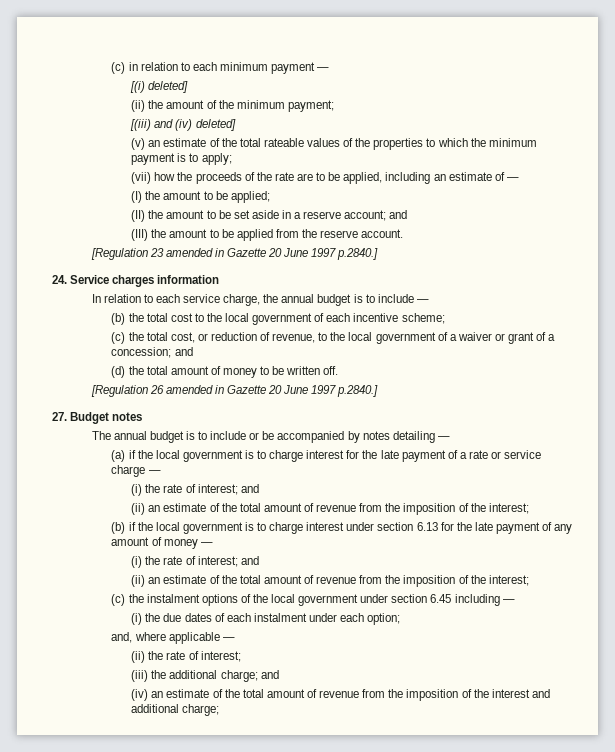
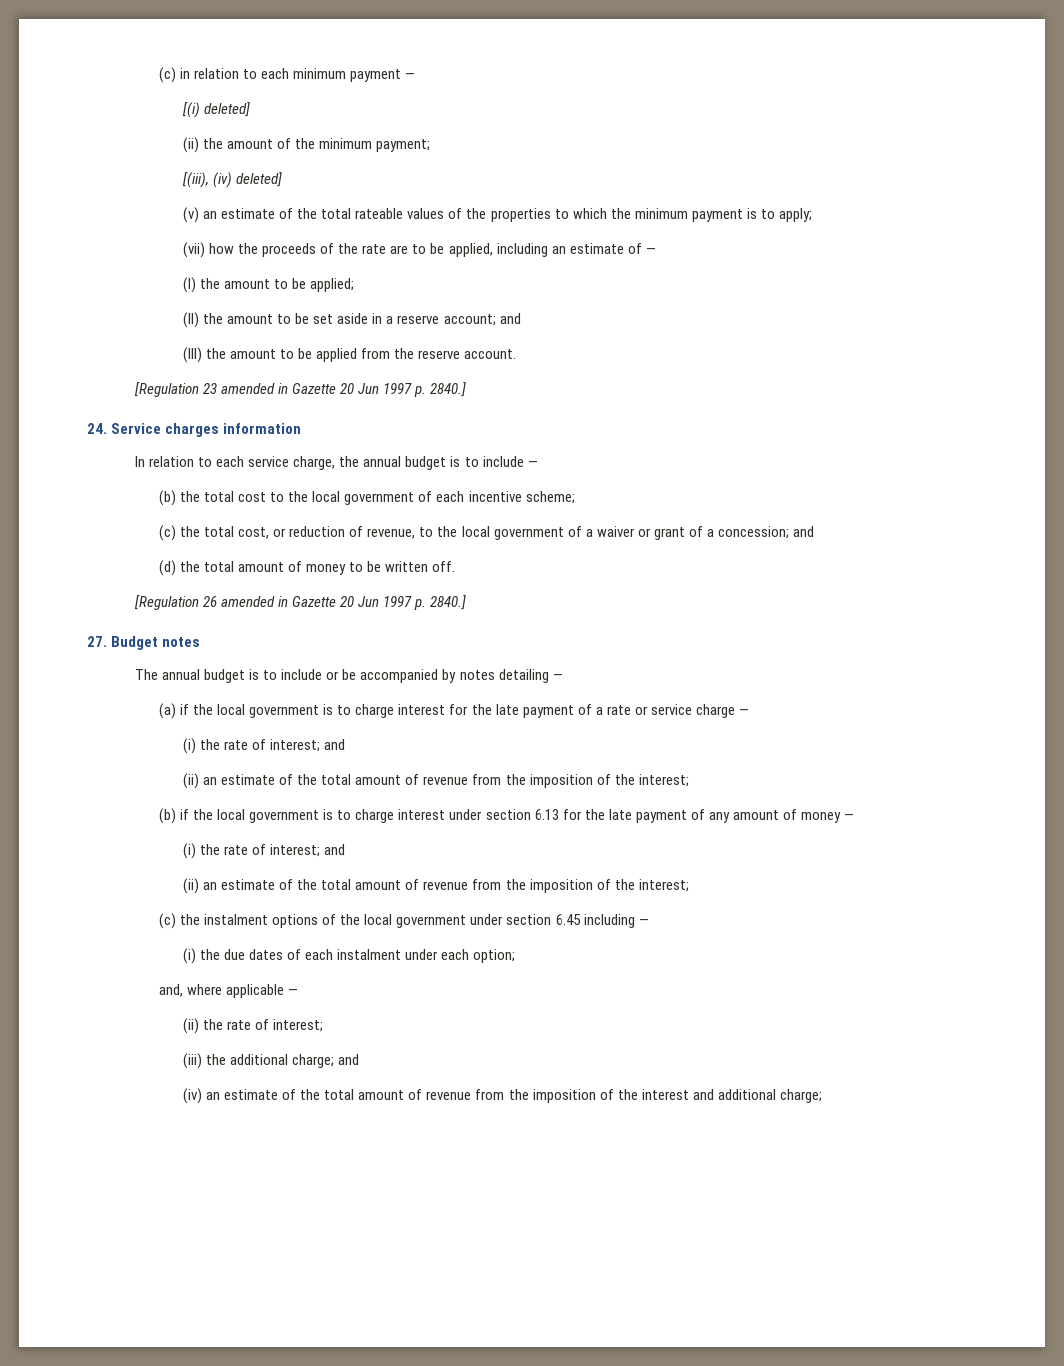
- [(iii) and (iv) deleted]
+ [(iii), (iv) deleted]
- [Regulation 23 amended in Gazette 20 June 1997 p.2840.]
+ [Regulation 23 amended in Gazette 20 Jun 1997 p. 2840.]
- [Regulation 26 amended in Gazette 20 June 1997 p.2840.]
+ [Regulation 26 amended in Gazette 20 Jun 1997 p. 2840.]

